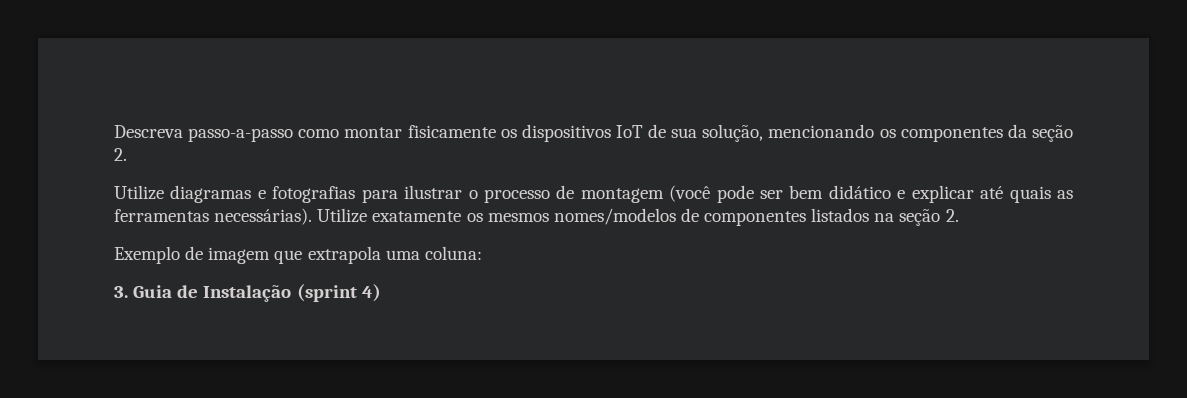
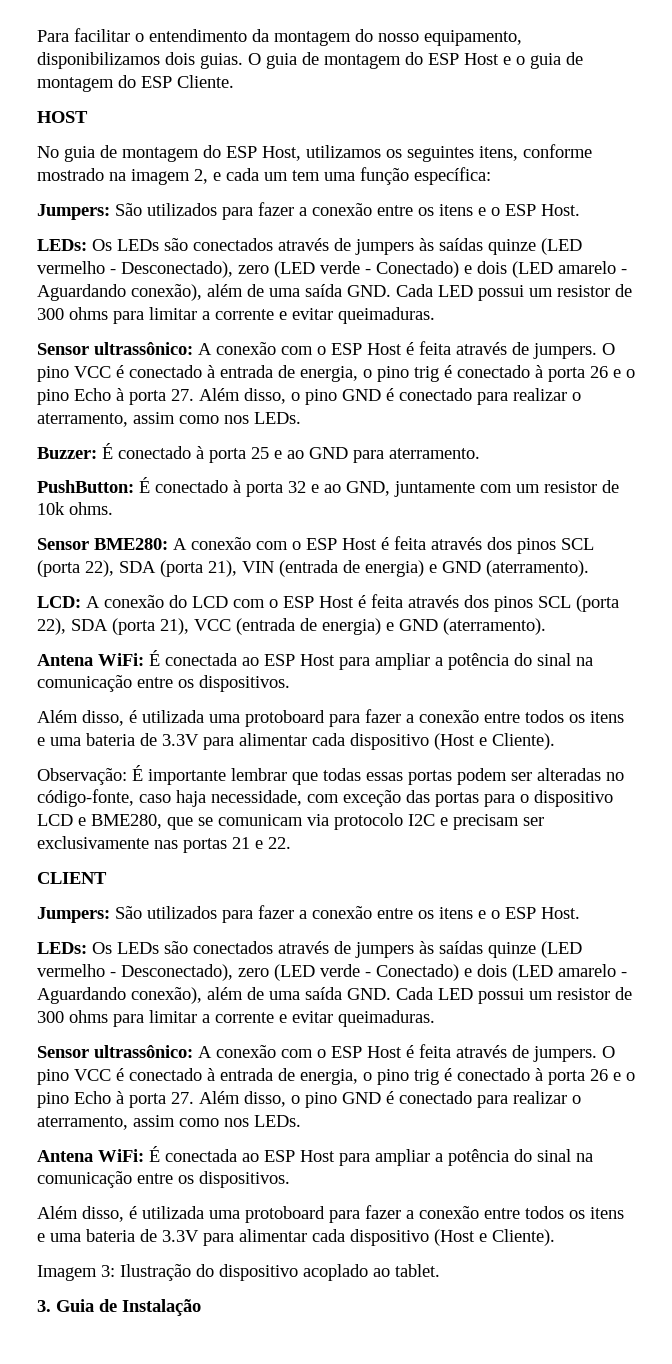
- Descreva passo-a-passo como montar fisicamente os dispositivos IoT de sua solução, mencionando os componentes da seção 2.
- Utilize diagramas e fotografias para ilustrar o processo de montagem (você pode ser bem didático e explicar até quais as ferramentas necessárias). Utilize exatamente os mesmos nomes/modelos de componentes listados na seção 2.
- Exemplo de imagem que extrapola uma coluna:
+ Para facilitar o entendimento da montagem do nosso equipamento, disponibilizamos dois guias. O guia de montagem do ESP Host e o guia de montagem do ESP Cliente.
+ HOST
+ No guia de montagem do ESP Host, utilizamos os seguintes itens, conforme mostrado na imagem 2, e cada um tem uma função específica:
+ Jumpers: São utilizados para fazer a conexão entre os itens e o ESP Host.
+ LEDs: Os LEDs são conectados através de jumpers às saídas quinze (LED vermelho - Desconectado), zero (LED verde - Conectado) e dois (LED amarelo - Aguardando conexão), além de uma saída GND. Cada LED possui um resistor de 300 ohms para limitar a corrente e evitar queimaduras.
+ Sensor ultrassônico: A conexão com o ESP Host é feita através de jumpers. O pino VCC é conectado à entrada de energia, o pino trig é conectado à porta 26 e o pino Echo à porta 27. Além disso, o pino GND é conectado para realizar o aterramento, assim como nos LEDs.
+ Buzzer: É conectado à porta 25 e ao GND para aterramento.
+ PushButton: É conectado à porta 32 e ao GND, juntamente com um resistor de 10k ohms.
+ Sensor BME280: A conexão com o ESP Host é feita através dos pinos SCL (porta 22), SDA (porta 21), VIN (entrada de energia) e GND (aterramento).
+ LCD: A conexão do LCD com o ESP Host é feita através dos pinos SCL (porta 22), SDA (porta 21), VCC (entrada de energia) e GND (aterramento).
+ Antena WiFi: É conectada ao ESP Host para ampliar a potência do sinal na comunicação entre os dispositivos.
+ Além disso, é utilizada uma protoboard para fazer a conexão entre todos os itens e uma bateria de 3.3V para alimentar cada dispositivo (Host e Cliente).
+ Observação: É importante lembrar que todas essas portas podem ser alteradas no código-fonte, caso haja necessidade, com exceção das portas para o dispositivo LCD e BME280, que se comunicam via protocolo I2C e precisam ser exclusivamente nas portas 21 e 22.
+ CLIENT
+ Jumpers: São utilizados para fazer a conexão entre os itens e o ESP Host.
+ LEDs: Os LEDs são conectados através de jumpers às saídas quinze (LED vermelho - Desconectado), zero (LED verde - Conectado) e dois (LED amarelo - Aguardando conexão), além de uma saída GND. Cada LED possui um resistor de 300 ohms para limitar a corrente e evitar queimaduras.
+ Sensor ultrassônico: A conexão com o ESP Host é feita através de jumpers. O pino VCC é conectado à entrada de energia, o pino trig é conectado à porta 26 e o pino Echo à porta 27. Além disso, o pino GND é conectado para realizar o aterramento, assim como nos LEDs.
+ Antena WiFi: É conectada ao ESP Host para ampliar a potência do sinal na comunicação entre os dispositivos.
+ Além disso, é utilizada uma protoboard para fazer a conexão entre todos os itens e uma bateria de 3.3V para alimentar cada dispositivo (Host e Cliente).
+ Imagem 3: Ilustração do dispositivo acoplado ao tablet.
- 3. Guia de Instalação (sprint 4)
+ 3. Guia de Instalação

